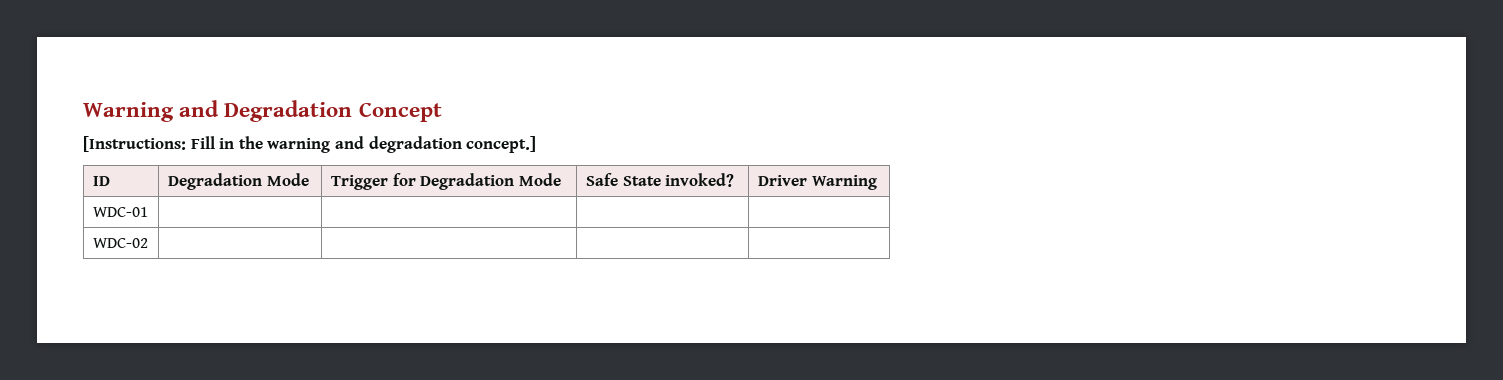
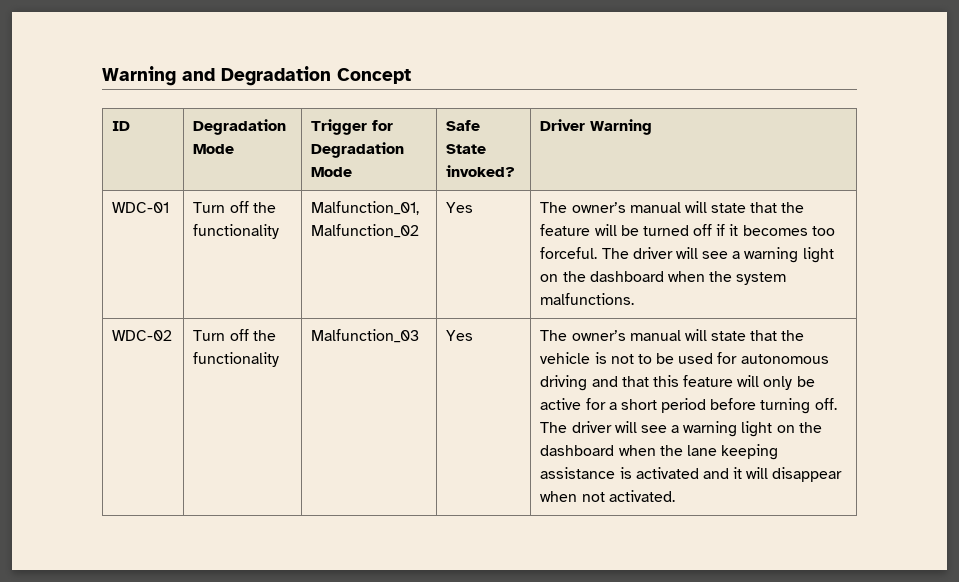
- [Instructions: Fill in the warning and degradation concept.]
- WDC-01 | | | |
- WDC-02 | | | |
+ WDC-01 | Turn off the functionality | Malfunction_01, Malfunction_02 | Yes | The owner’s manual will state that the feature will be turned off if it becomes too forceful. The driver will see a warning light on the dashboard when the system malfunctions.
+ WDC-02 | Turn off the functionality | Malfunction_03 | Yes | The owner’s manual will state that the vehicle is not to be used for autonomous driving and that this feature will only be active for a short period before turning off. The driver will see a warning light on the dashboard when the lane keeping assistance is activated and it will disappear when not activated.

